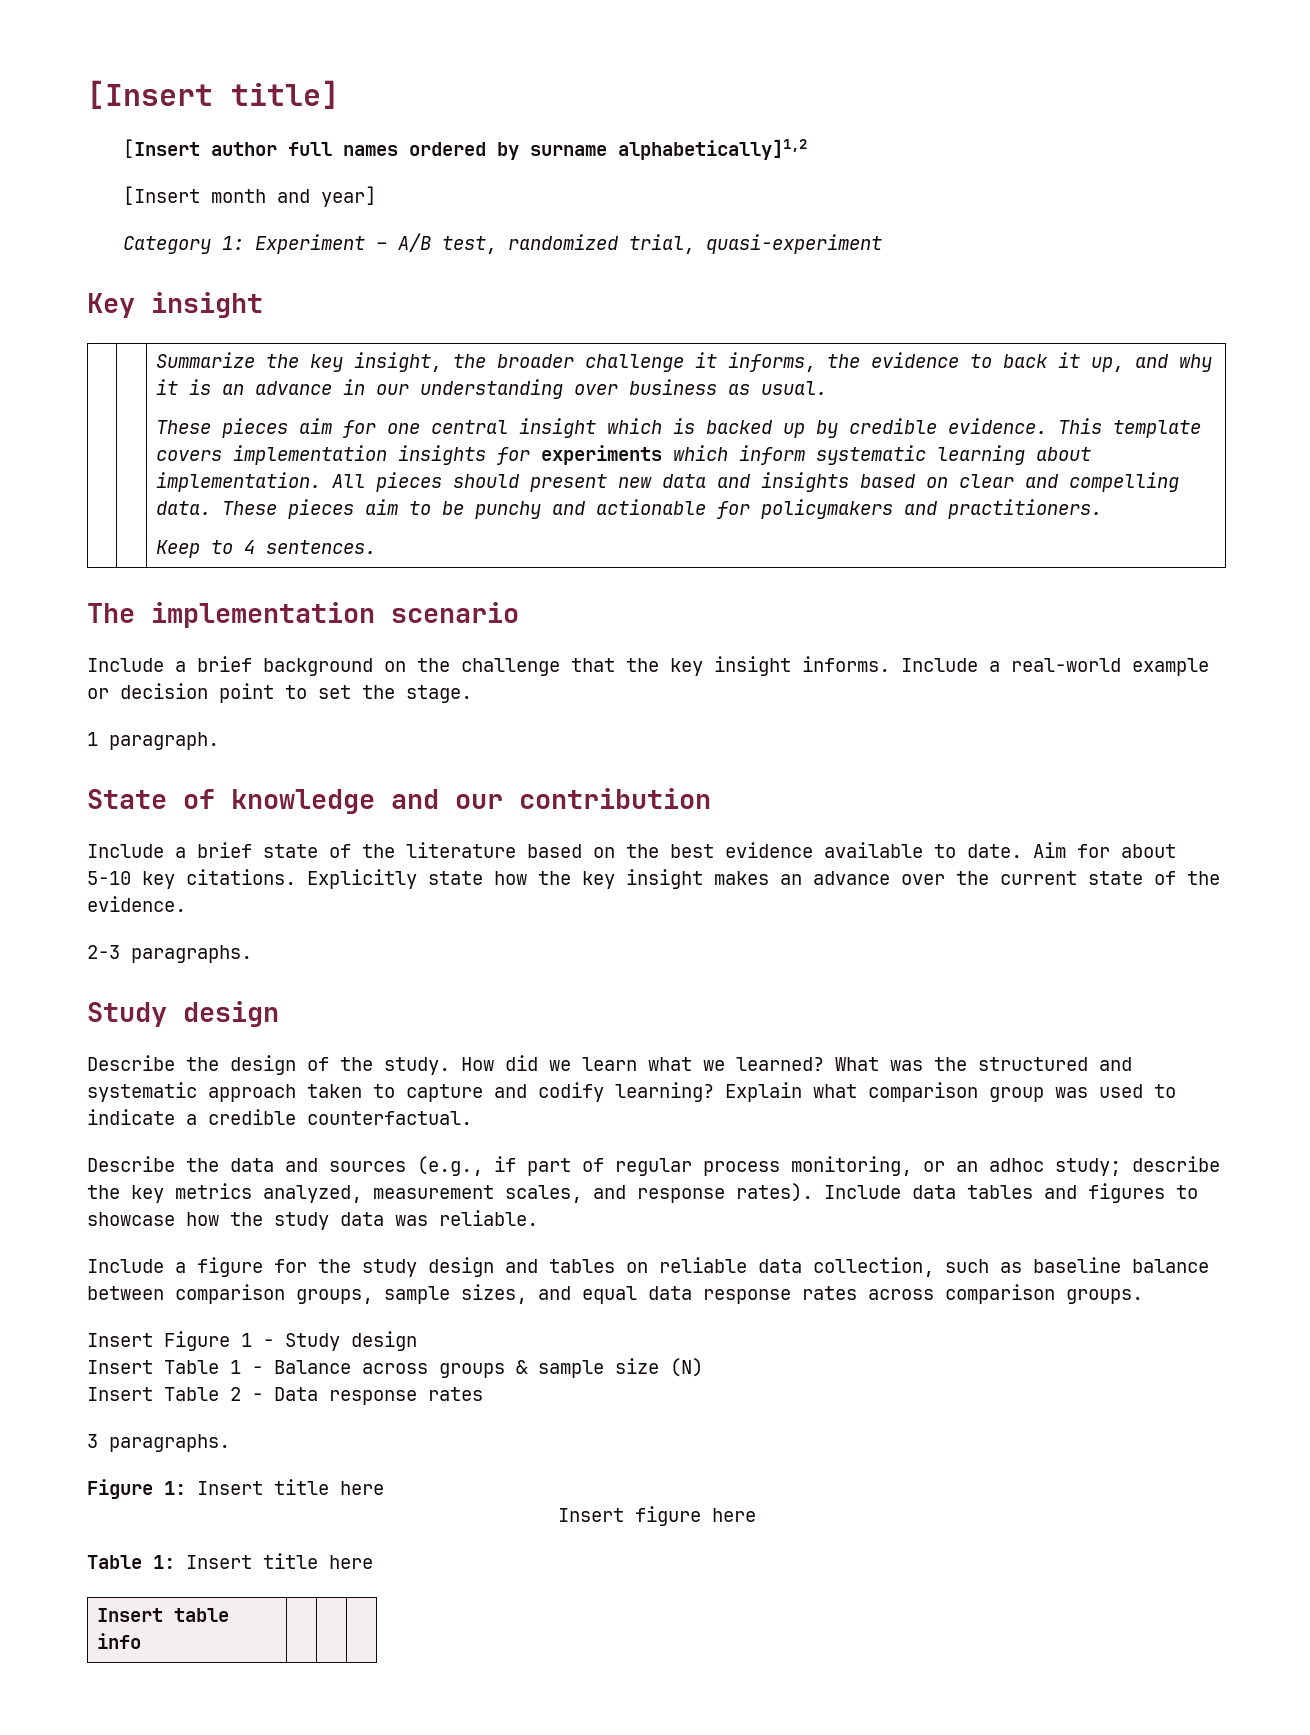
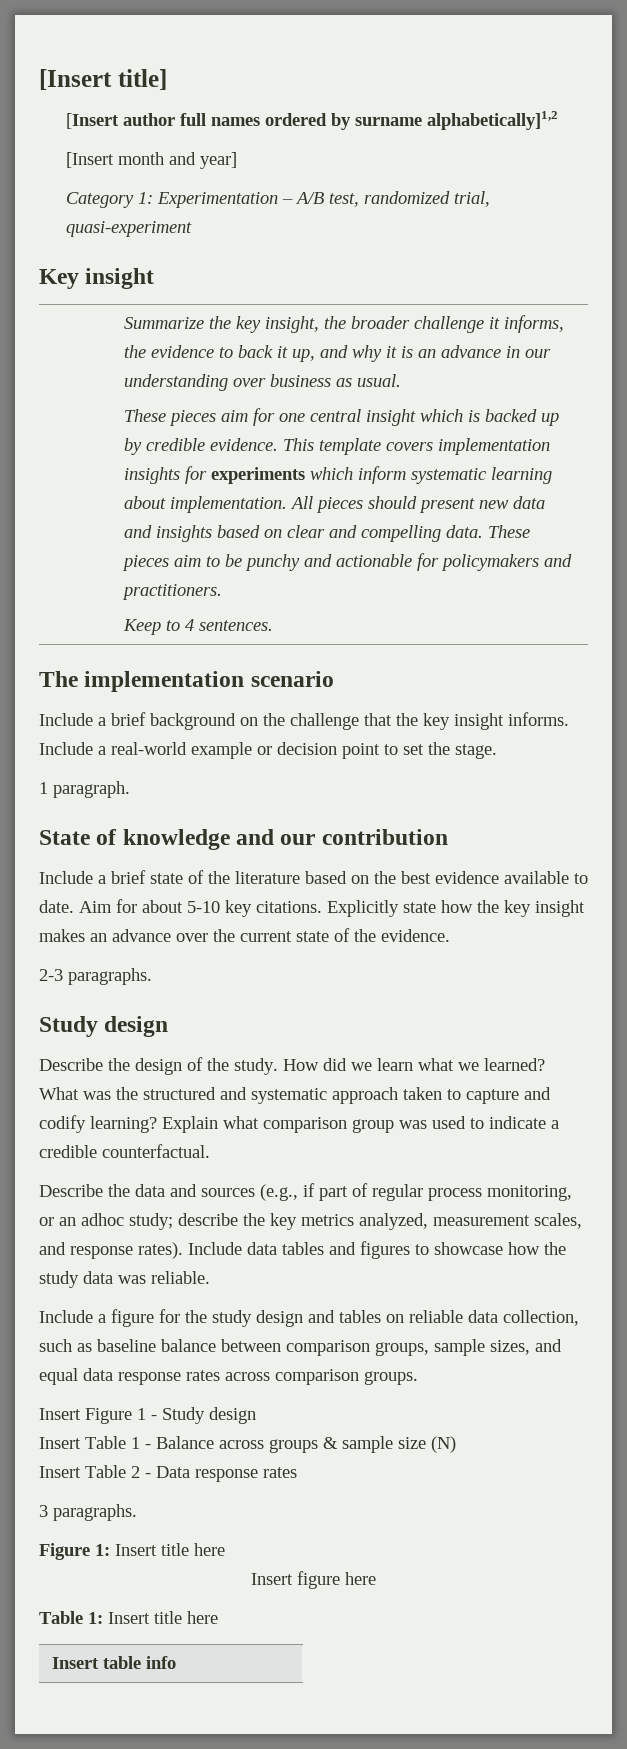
- Category 1: Experiment – A/B test, randomized trial, quasi-experiment
+ Category 1: Experimentation – A/B test, randomized trial, quasi-experiment

